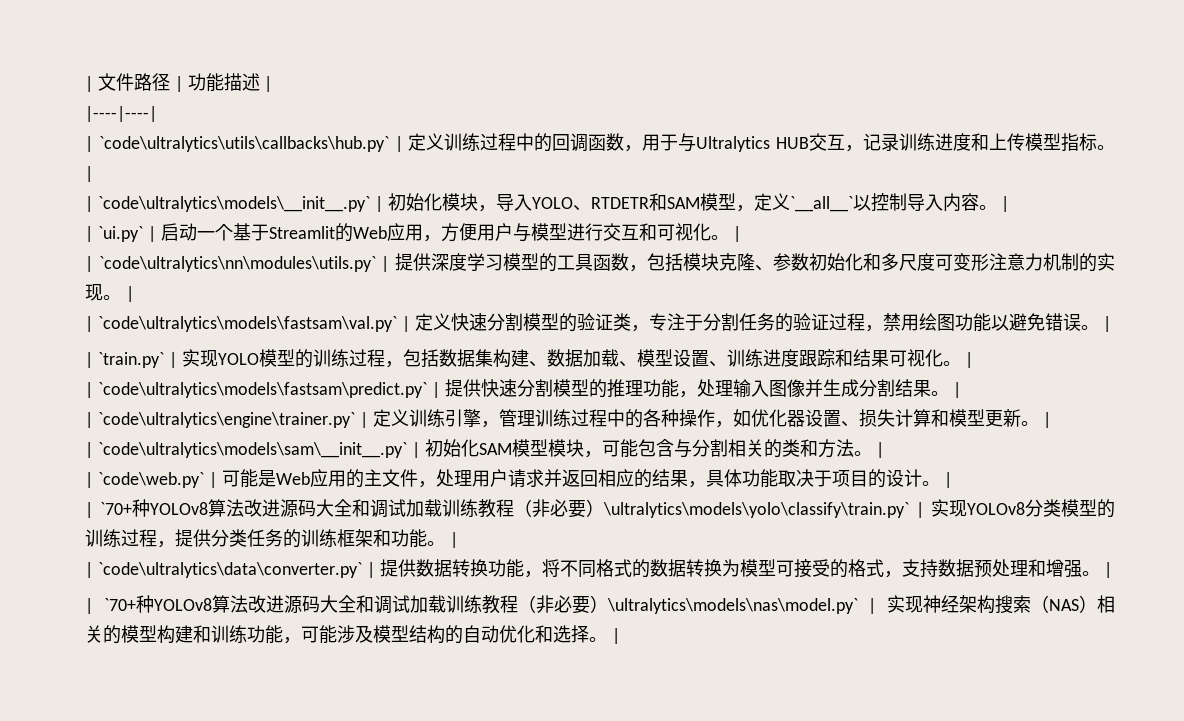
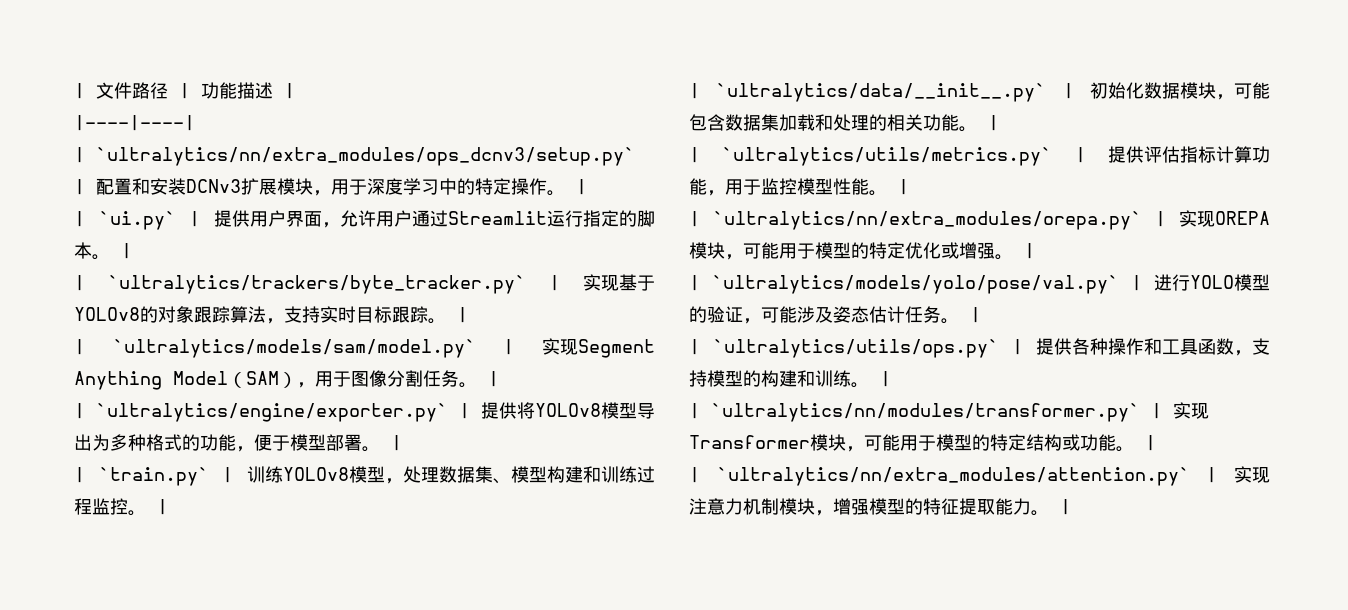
- | `code\ultralytics\utils\callbacks\hub.py` | 定义训练过程中的回调函数，用于与Ultralytics HUB交互，记录训练进度和上传模型指标。 |
- | `code\ultralytics\models\__init__.py` | 初始化模块，导入YOLO、RTDETR和SAM模型，定义`__all__`以控制导入内容。
+ | `ultralytics/nn/extra_modules/ops_dcnv3/setup.py` | 配置和安装DCNv3扩展模块，用于深度学习中的特定操作。
- | `ui.py` | 启动一个基于Streamlit的Web应用，方便用户与模型进行交互和可视化。 |
- | `code\ultralytics\nn\modules\utils.py` | 提供深度学习模型的工具函数，包括模块克隆、参数初始化和多尺度可变形注意力机制的实现。 |
- | `code\ultralytics\models\fastsam\val.py` | 定义快速分割模型的验证类，专注于分割任务的验证过程，禁用绘图功能以避免错误。
+ | `ui.py` | 提供用户界面，允许用户通过Streamlit运行指定的脚本。 |
+ | `ultralytics/trackers/byte_tracker.py` | 实现基于YOLOv8的对象跟踪算法，支持实时目标跟踪。 |
+ | `ultralytics/models/sam/model.py` | 实现Segment Anything Model（SAM），用于图像分割任务。 |
+ | `ultralytics/engine/exporter.py` | 提供将YOLOv8模型导出为多种格式的功能，便于模型部署。
- | `train.py` | 实现YOLO模型的训练过程，包括数据集构建、数据加载、模型设置、训练进度跟踪和结果可视化。 |
- | `code\ultralytics\models\fastsam\predict.py` | 提供快速分割模型的推理功能，处理输入图像并生成分割结果。 |
- | `code\ultralytics\engine\trainer.py` | 定义训练引擎，管理训练过程中的各种操作，如优化器设置、损失计算和模型更新。 |
- | `code\ultralytics\models\sam\__init__.py` | 初始化SAM模型模块，可能包含与分割相关的类和方法。 |
- | `code\web.py` | 可能是Web应用的主文件，处理用户请求并返回相应的结果，具体功能取决于项目的设计。 |
- | `70+种YOLOv8算法改进源码大全和调试加载训练教程（非必要）\ultralytics\models\yolo\classify\train.py` | 实现YOLOv8分类模型的训练过程，提供分类任务的训练框架和功能。 |
- | `code\ultralytics\data\converter.py` | 提供数据转换功能，将不同格式的数据转换为模型可接受的格式，支持数据预处理和增强。 |
- | `70+种YOLOv8算法改进源码大全和调试加载训练教程（非必要）\ultralytics\models\nas\model.py` | 实现神经架构搜索（NAS）相关的模型构建和训练功能，可能涉及模型结构的自动优化和选择。
+ | `train.py` | 训练YOLOv8模型，处理数据集、模型构建和训练过程监控。 |
+ | `ultralytics/data/__init__.py` | 初始化数据模块，可能包含数据集加载和处理的相关功能。 |
+ | `ultralytics/utils/metrics.py` | 提供评估指标计算功能，用于监控模型性能。 |
+ | `ultralytics/nn/extra_modules/orepa.py` | 实现OREPA模块，可能用于模型的特定优化或增强。 |
+ | `ultralytics/models/yolo/pose/val.py` | 进行YOLO模型的验证，可能涉及姿态估计任务。 |
+ | `ultralytics/utils/ops.py` | 提供各种操作和工具函数，支持模型的构建和训练。 |
+ | `ultralytics/nn/modules/transformer.py` | 实现Transformer模块，可能用于模型的特定结构或功能。 |
+ | `ultralytics/nn/extra_modules/attention.py` | 实现注意力机制模块，增强模型的特征提取能力。

